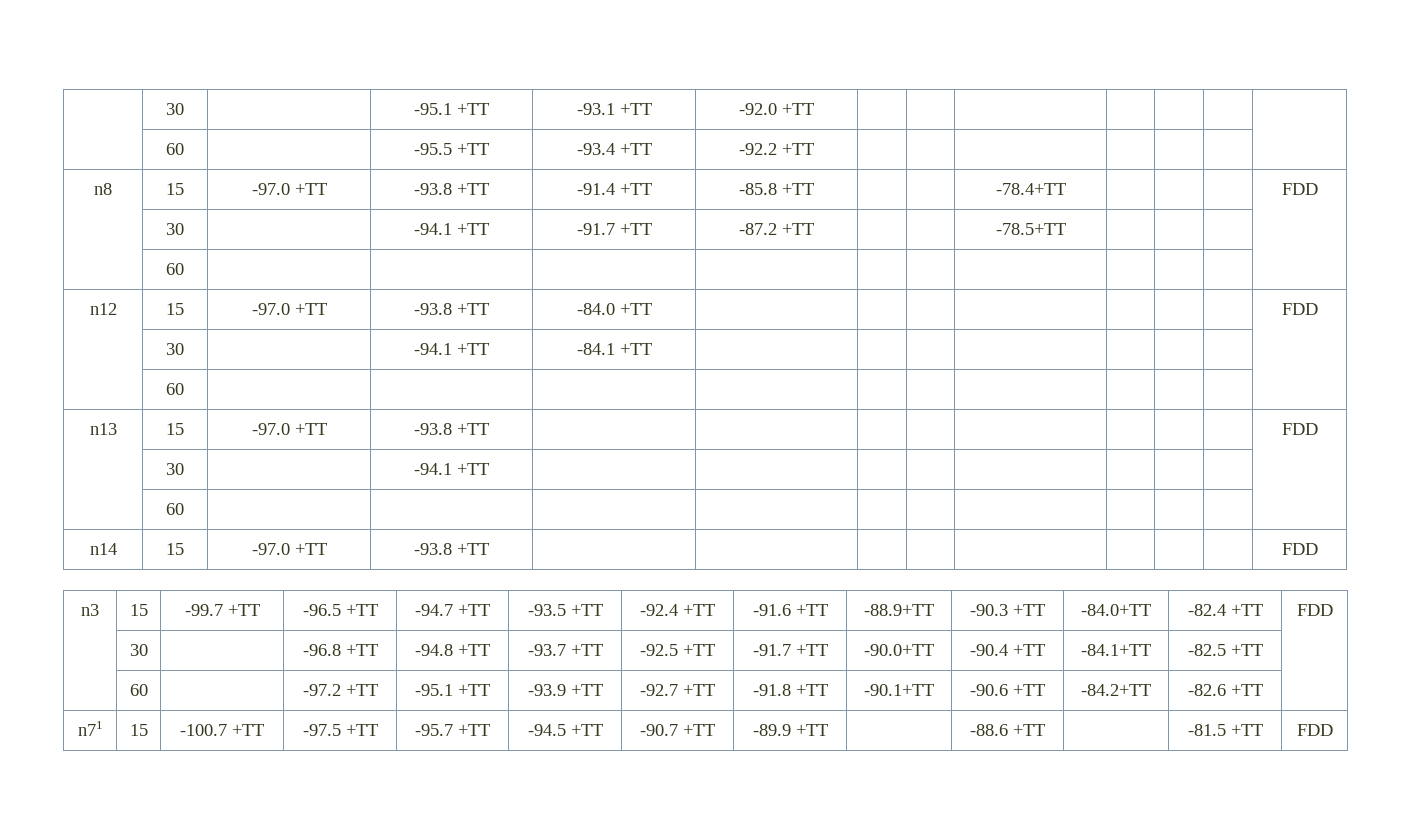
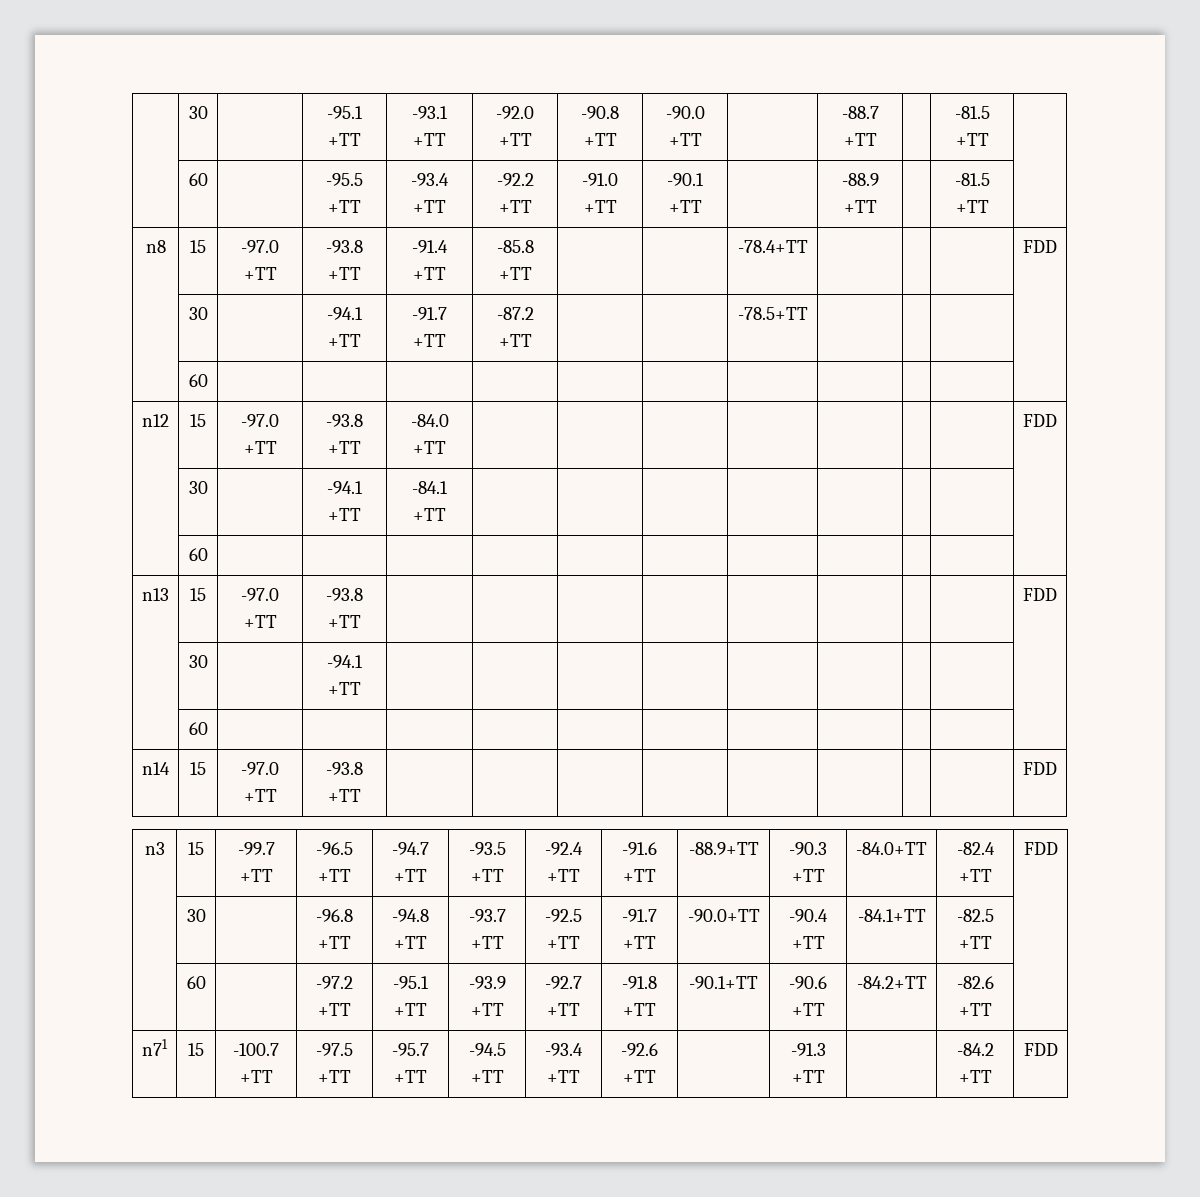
- | 30 | | -95.1 +TT | -93.1 +TT | -92.0 +TT | | | | | | |
+ | 30 | | -95.1 +TT | -93.1 +TT | -92.0 +TT | -90.8 +TT | -90.0 +TT | | -88.7 +TT | | -81.5 +TT |
- | 60 | | -95.5 +TT | -93.4 +TT | -92.2 +TT | | | | | | |
+ | 60 | | -95.5 +TT | -93.4 +TT | -92.2 +TT | -91.0 +TT | -90.1 +TT | | -88.9 +TT | | -81.5 +TT |
- n71 | 15 | -100.7 +TT | -97.5 +TT | -95.7 +TT | -94.5 +TT | -90.7 +TT | -89.9 +TT | | -88.6 +TT | | -81.5 +TT | FDD
+ n71 | 15 | -100.7 +TT | -97.5 +TT | -95.7 +TT | -94.5 +TT | -93.4 +TT | -92.6 +TT | | -91.3 +TT | | -84.2 +TT | FDD

